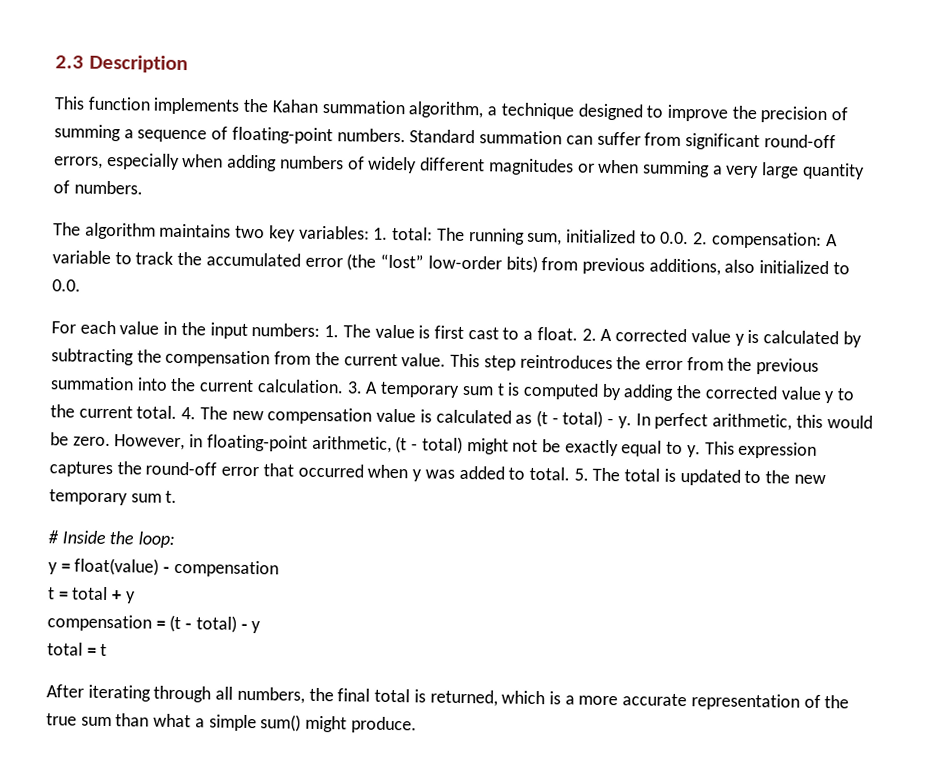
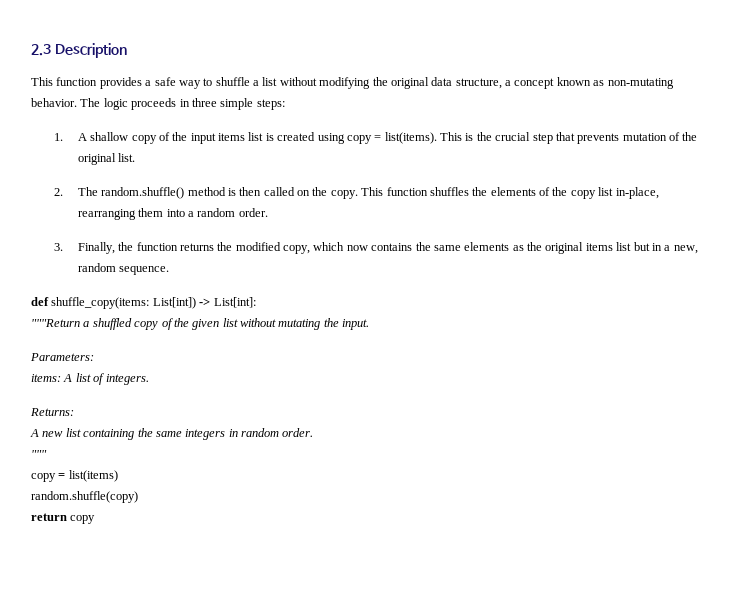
- This function implements the Kahan summation algorithm, a technique designed to improve the precision of summing a sequence of floating-point numbers. Standard summation can suffer from significant round-off errors, especially when adding numbers of widely different magnitudes or when summing a very large quantity of numbers.
- The algorithm maintains two key variables: 1. total: The running sum, initialized to 0.0. 2. compensation: A variable to track the accumulated error (the “lost” low-order bits) from previous additions, also initialized to 0.0.
- For each value in the input numbers: 1. The value is first cast to a float. 2. A corrected value y is calculated by subtracting the compensation from the current value. This step reintroduces the error from the previous summation into the current calculation. 3. A temporary sum t is computed by adding the corrected value y to the current total. 4. The new compensation value is calculated as (t - total) - y. In perfect arithmetic, this would be zero. However, in floating-point arithmetic, (t - total) might not be exactly equal to y. This expression captures the round-off error that occurred when y was added to total. 5. The total is updated to the new temporary sum t.
- # Inside the loop:
- y = float(value) - compensation
- t = total + y
- compensation = (t - total) - y
- total = t
- After iterating through all numbers, the final total is returned, which is a more accurate representation of the true sum than what a simple sum() might produce.
+ This function provides a safe way to shuffle a list without modifying the original data structure, a concept known as non-mutating behavior. The logic proceeds in three simple steps:
+ 1. A shallow copy of the input items list is created using copy = list(items). This is the crucial step that prevents mutation of the original list.
+ 2. The random.shuffle() method is then called on the copy. This function shuffles the elements of the copy list in-place, rearranging them into a random order.
+ 3. Finally, the function returns the modified copy, which now contains the same elements as the original items list but in a new, random sequence.
+ def shuffle_copy(items: List[int]) -> List[int]:
+ """Return a shuffled copy of the given list without mutating the input.
+ Parameters:
+ items: A list of integers.
+ Returns:
+ A new list containing the same integers in random order.
+ """
+ copy = list(items)
+ random.shuffle(copy)
+ return copy

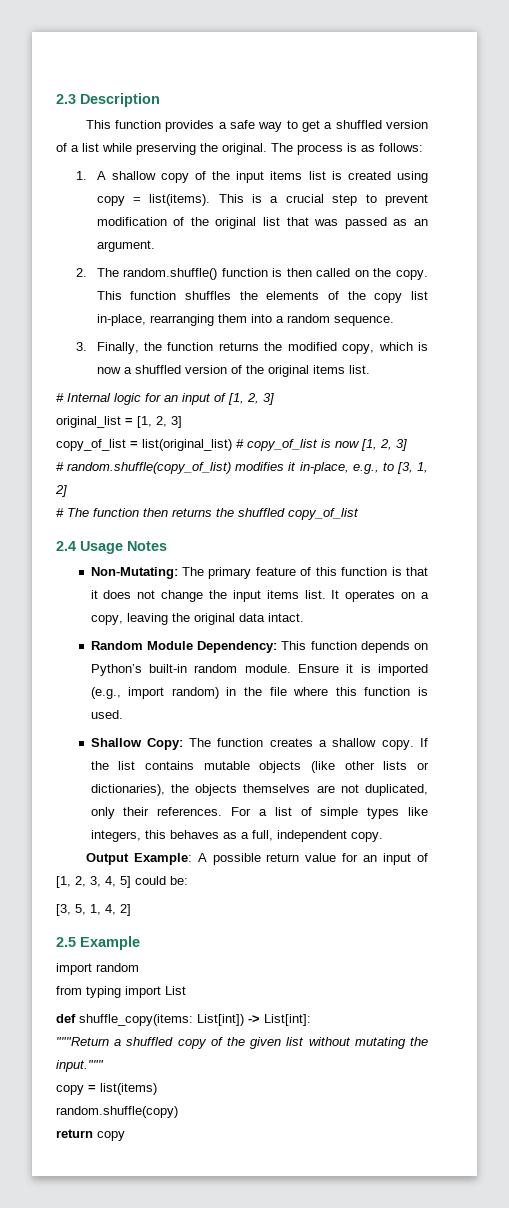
- This function provides a safe way to shuffle a list without modifying the original data structure, a concept known as non-mutating behavior. The logic proceeds in three simple steps:
+ This function provides a safe way to get a shuffled version of a list while preserving the original. The process is as follows:
- This is the crucial step that prevents mutation of the original list.
+ This is a crucial step to prevent modification of the original list that was passed as an argument.
- 2. The random.shuffle() method is then called on the copy.
+ 2. The random.shuffle() function is then called on the copy.
- This function shuffles the elements of the copy list in-place, rearranging them into a random order.
+ This function shuffles the elements of the copy list in-place, rearranging them into a random sequence.
- 3. Finally, the function returns the modified copy, which now contains the same elements as the original items list but in a new, random sequence.
+ 3. Finally, the function returns the modified copy, which is now a shuffled version of the original items list.
+ # Internal logic for an input of [1, 2, 3]
+ original_list = [1, 2, 3]
+ copy_of_list = list(original_list) # copy_of_list is now [1, 2, 3]
+ # random.shuffle(copy_of_list) modifies it in-place, e.g., to [3, 1, 2]
+ # The function then returns the shuffled copy_of_list
+ 2.4 Usage Notes
+ Non-Mutating: The primary feature of this function is that it does not change the input items list. It operates on a copy, leaving the original data intact.
+ Random Module Dependency: This function depends on Python’s built-in random module. Ensure it is imported (e.g., import random) in the file where this function is used.
+ Shallow Copy: The function creates a shallow copy. If the list contains mutable objects (like other lists or dictionaries), the objects themselves are not duplicated, only their references. For a list of simple types like integers, this behaves as a full, independent copy.
+ Output Example: A possible return value for an input of [1, 2, 3, 4, 5] could be:
+ [3, 5, 1, 4, 2]
+ 2.5 Example
+ import random
+ from typing import List
- """Return a shuffled copy of the given list without mutating the input.
- Parameters:
- items: A list of integers.
- Returns:
- A new list containing the same integers in random order.
- """
+ """Return a shuffled copy of the given list without mutating the input."""

